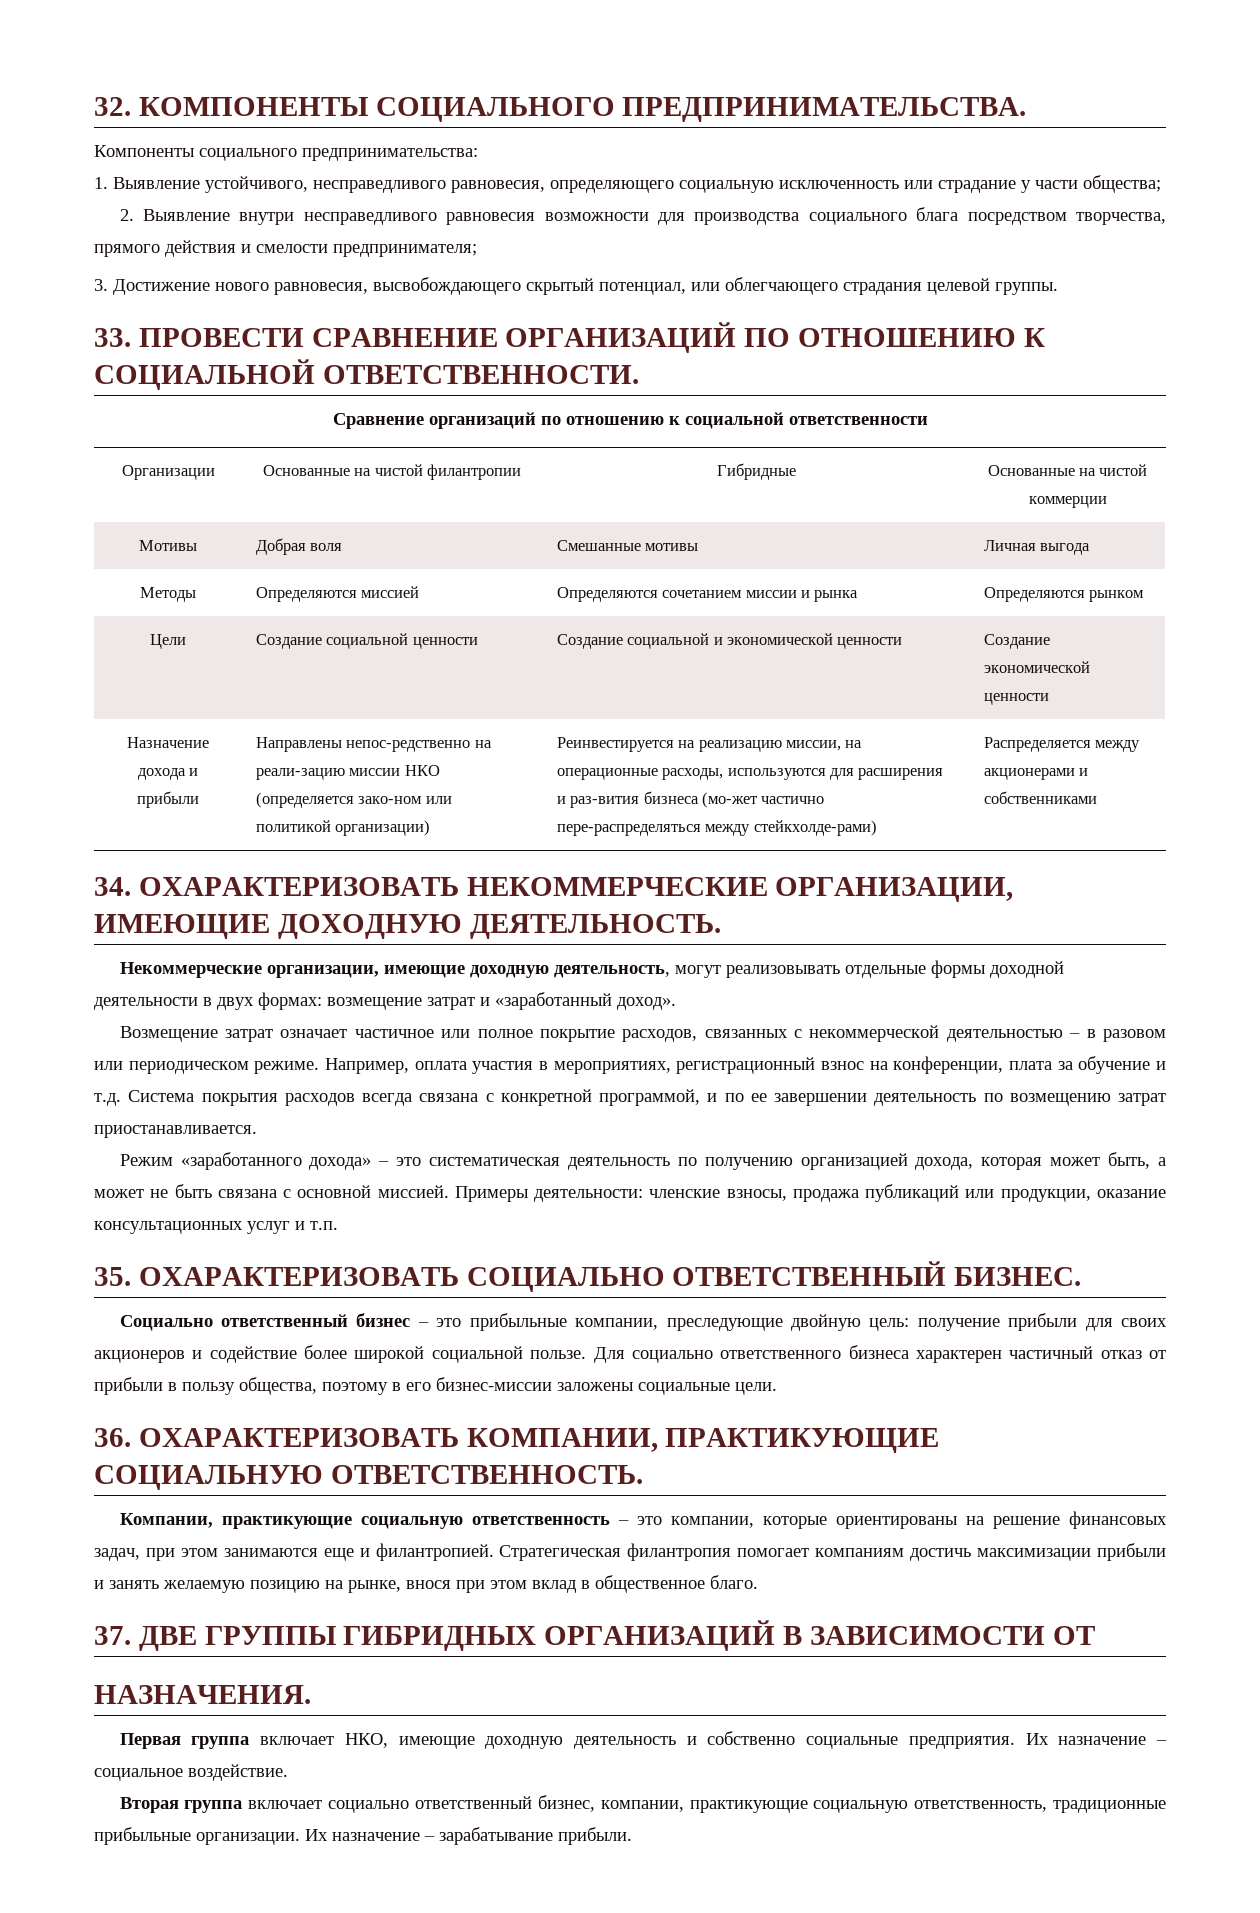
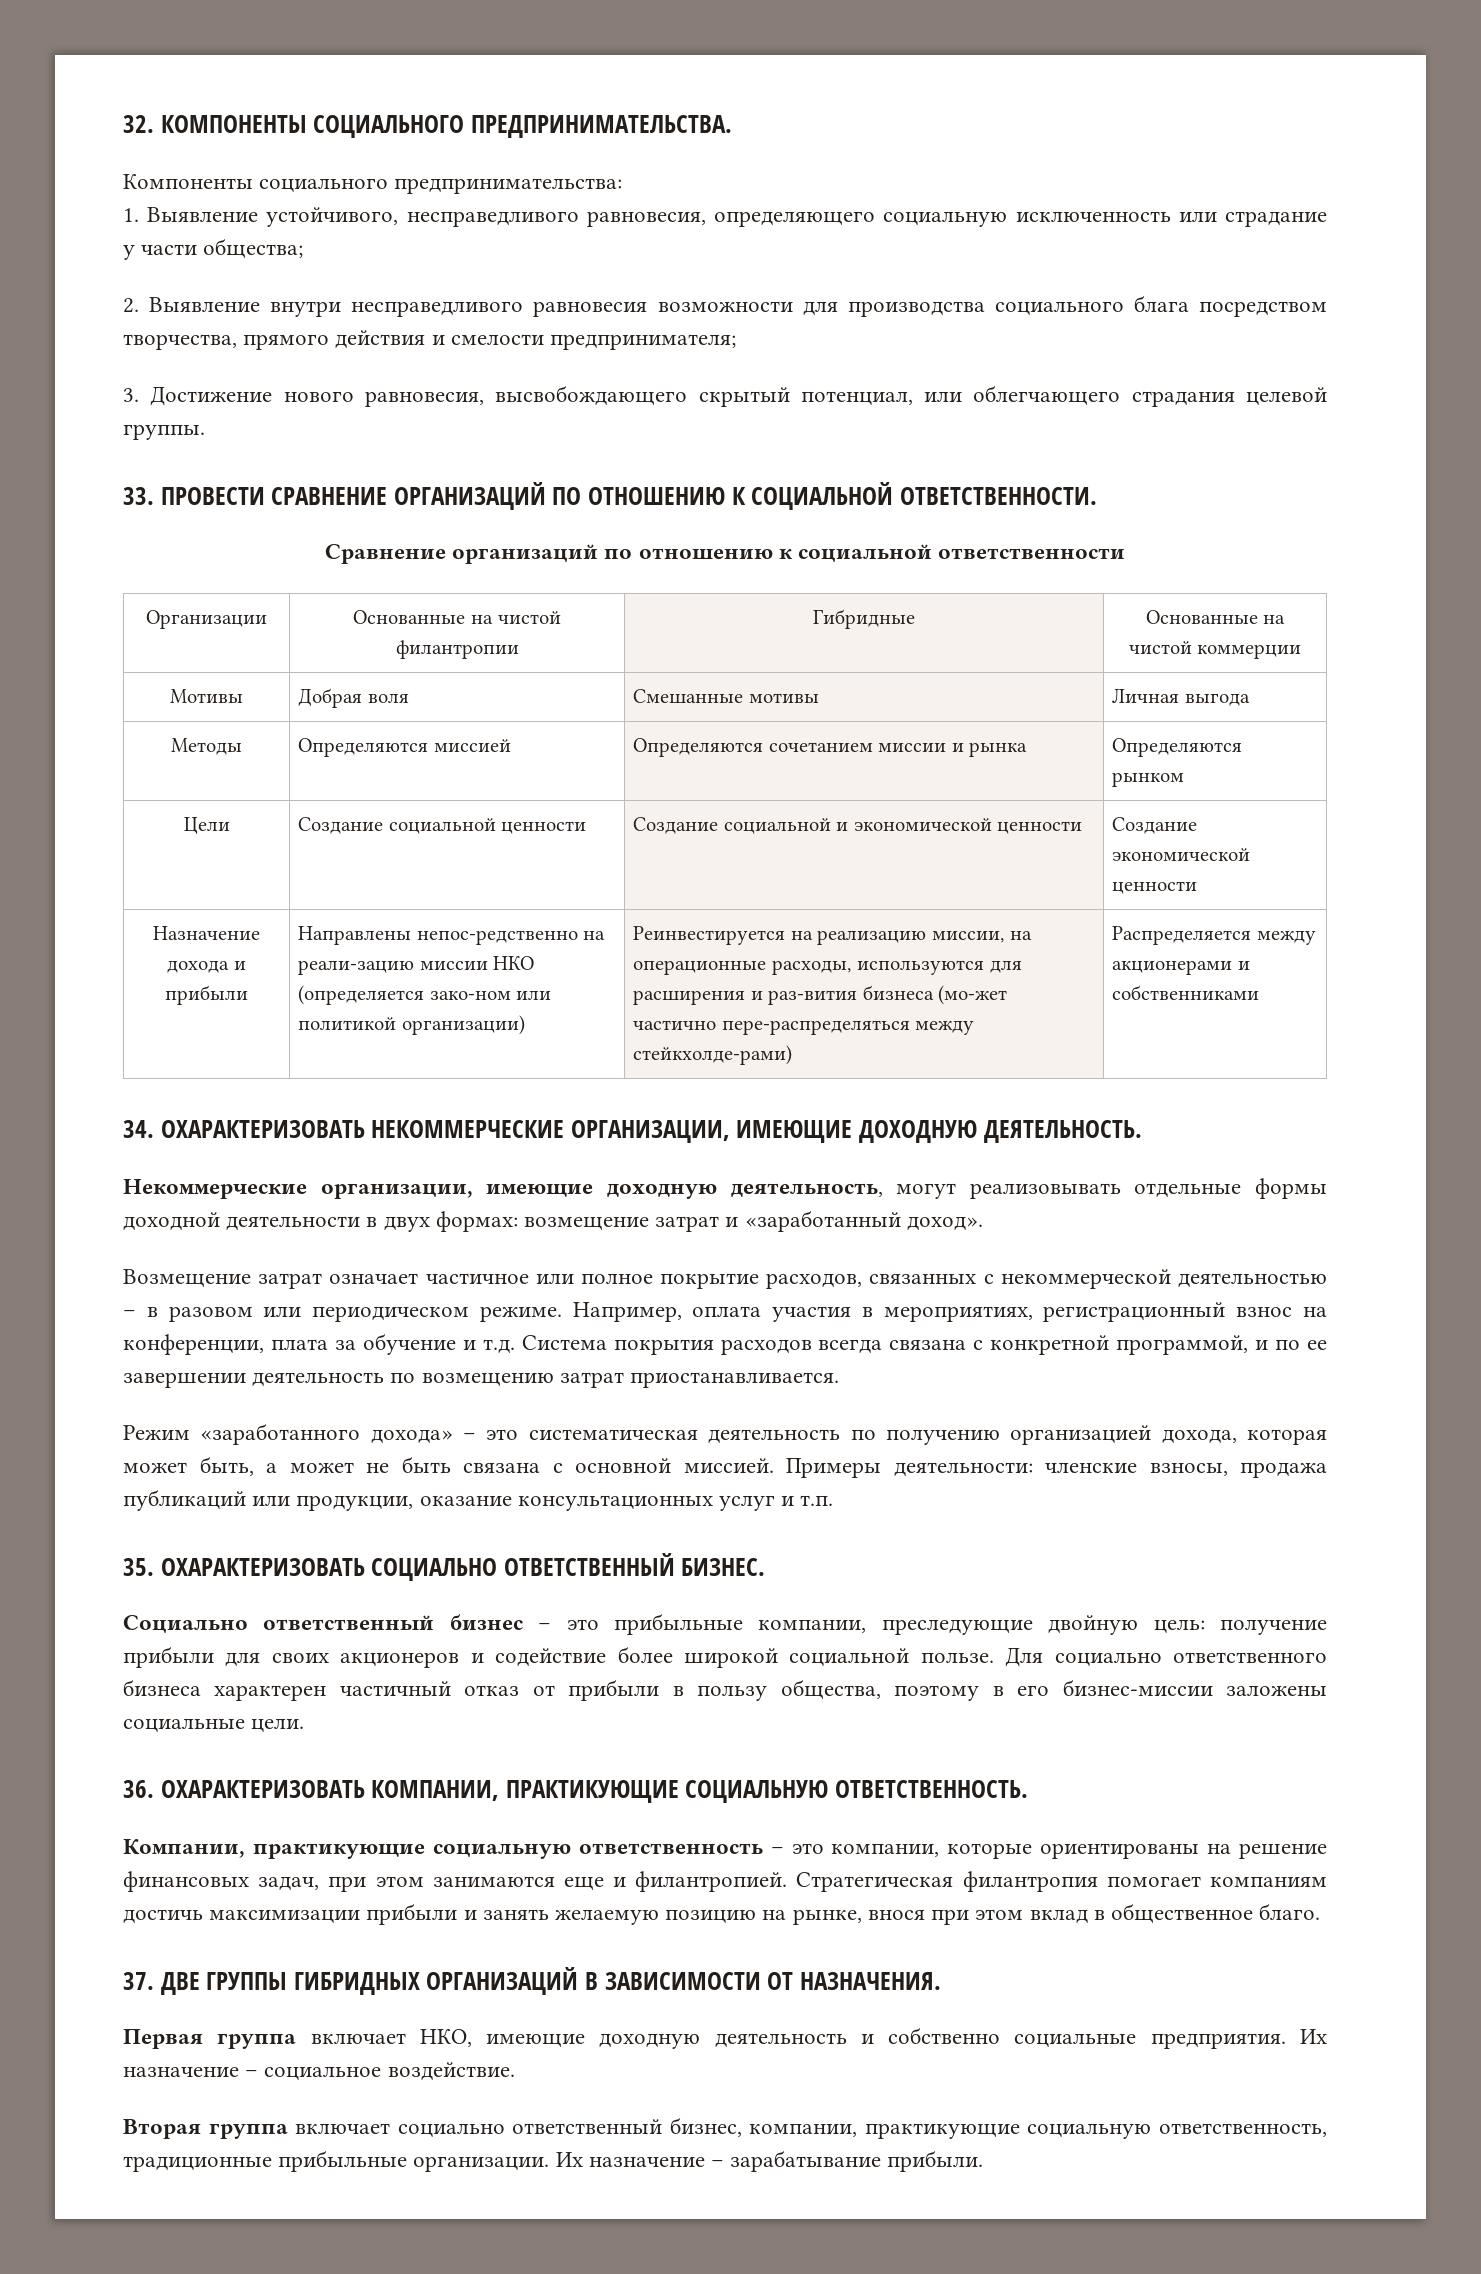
- 37. ДВЕ ГРУППЫ ГИБРИДНЫХ ОРГАНИЗАЦИЙ В ЗАВИСИМОСТИ ОТ
- НАЗНАЧЕНИЯ.
+ 37. ДВЕ ГРУППЫ ГИБРИДНЫХ ОРГАНИЗАЦИЙ В ЗАВИСИМОСТИ ОТ НАЗНАЧЕНИЯ.

